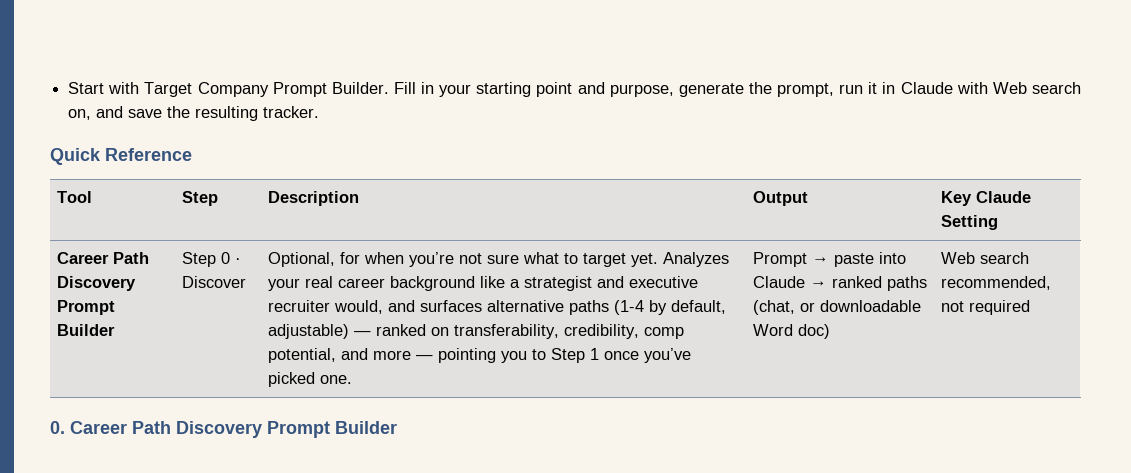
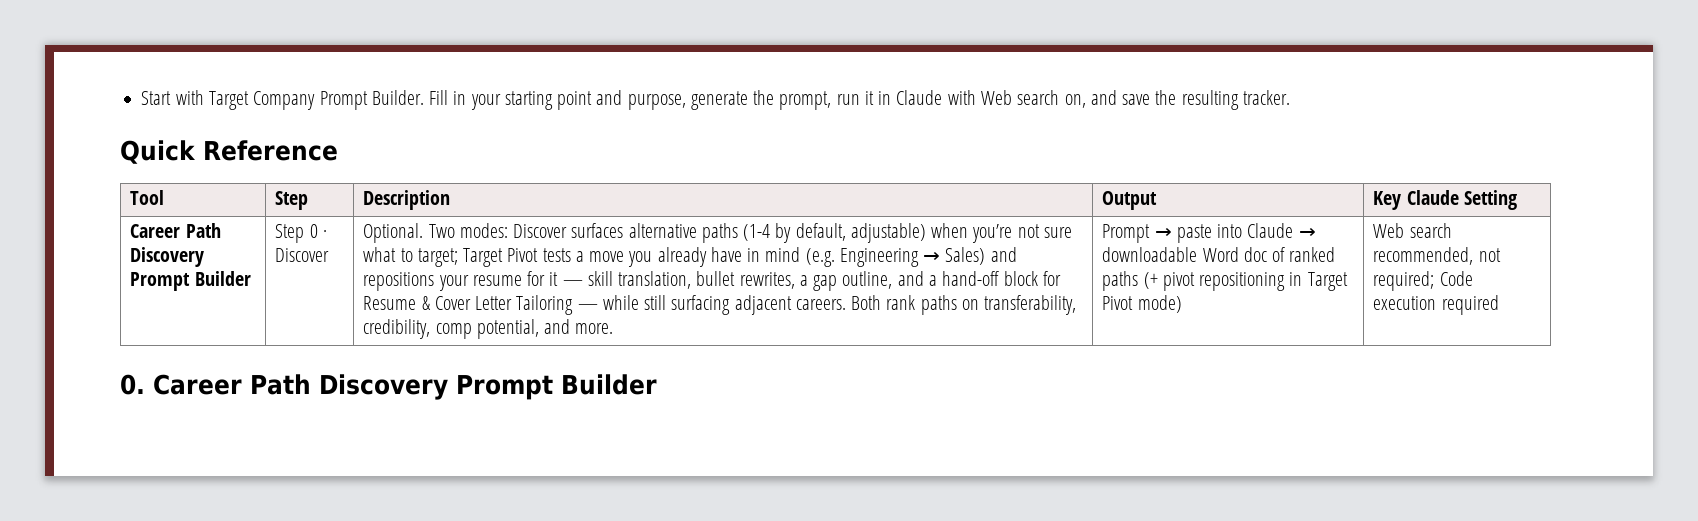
- Optional, for when you’re not sure what to target yet. Analyzes your real career background like a strategist and executive recruiter would, and surfaces alternative paths (1-4 by default, adjustable) — ranked on transferability, credibility, comp potential, and more — pointing you to Step 1 once you’ve picked one.
+ Optional. Two modes: Discover surfaces alternative paths (1-4 by default, adjustable) when you’re not sure what to target; Target Pivot tests a move you already have in mind (e.g. Engineering → Sales) and repositions your resume for it — skill translation, bullet rewrites, a gap outline, and a hand-off block for Resume & Cover Letter Tailoring — while still surfacing adjacent careers. Both rank paths on transferability, credibility, comp potential, and more.
- Prompt → paste into Claude → ranked paths (chat, or downloadable Word doc)
+ Prompt → paste into Claude → downloadable Word doc of ranked paths (+ pivot repositioning in Target Pivot mode)
- Web search recommended, not required
+ Web search recommended, not required; Code execution required

